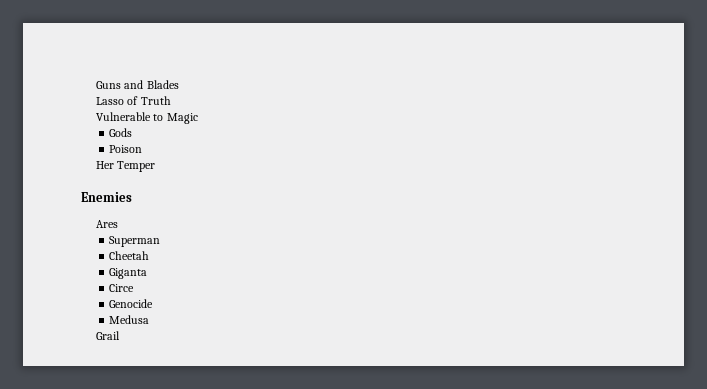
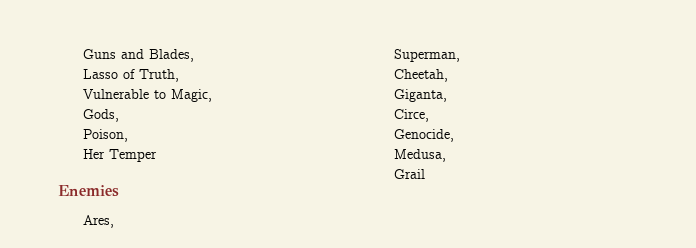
- Guns and Blades
+ Guns and Blades,
- Lasso of Truth
+ Lasso of Truth,
- Vulnerable to Magic
- Gods
- Poison
+ Vulnerable to Magic,
+ Gods,
+ Poison,
- Ares
- Superman
- Cheetah
- Giganta
- Circe
- Genocide
- Medusa
+ Ares,
+ Superman,
+ Cheetah,
+ Giganta,
+ Circe,
+ Genocide,
+ Medusa,

